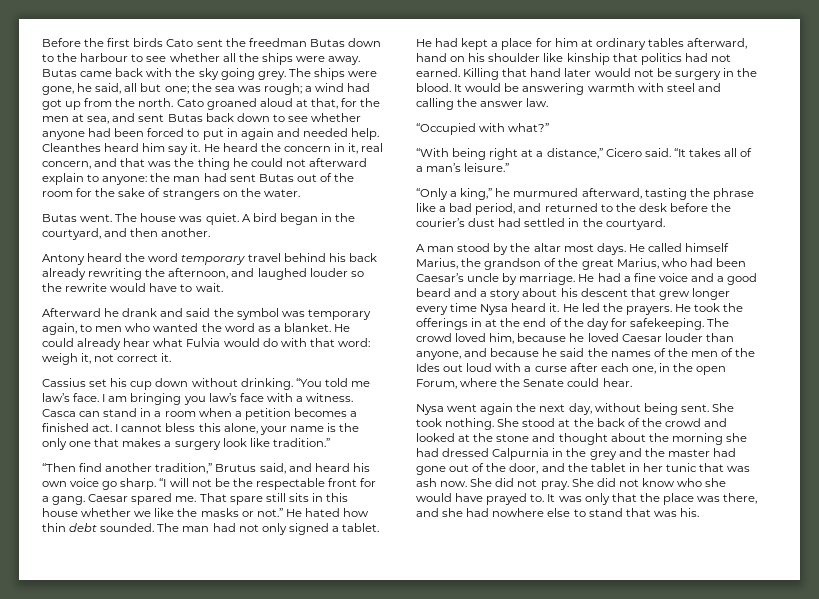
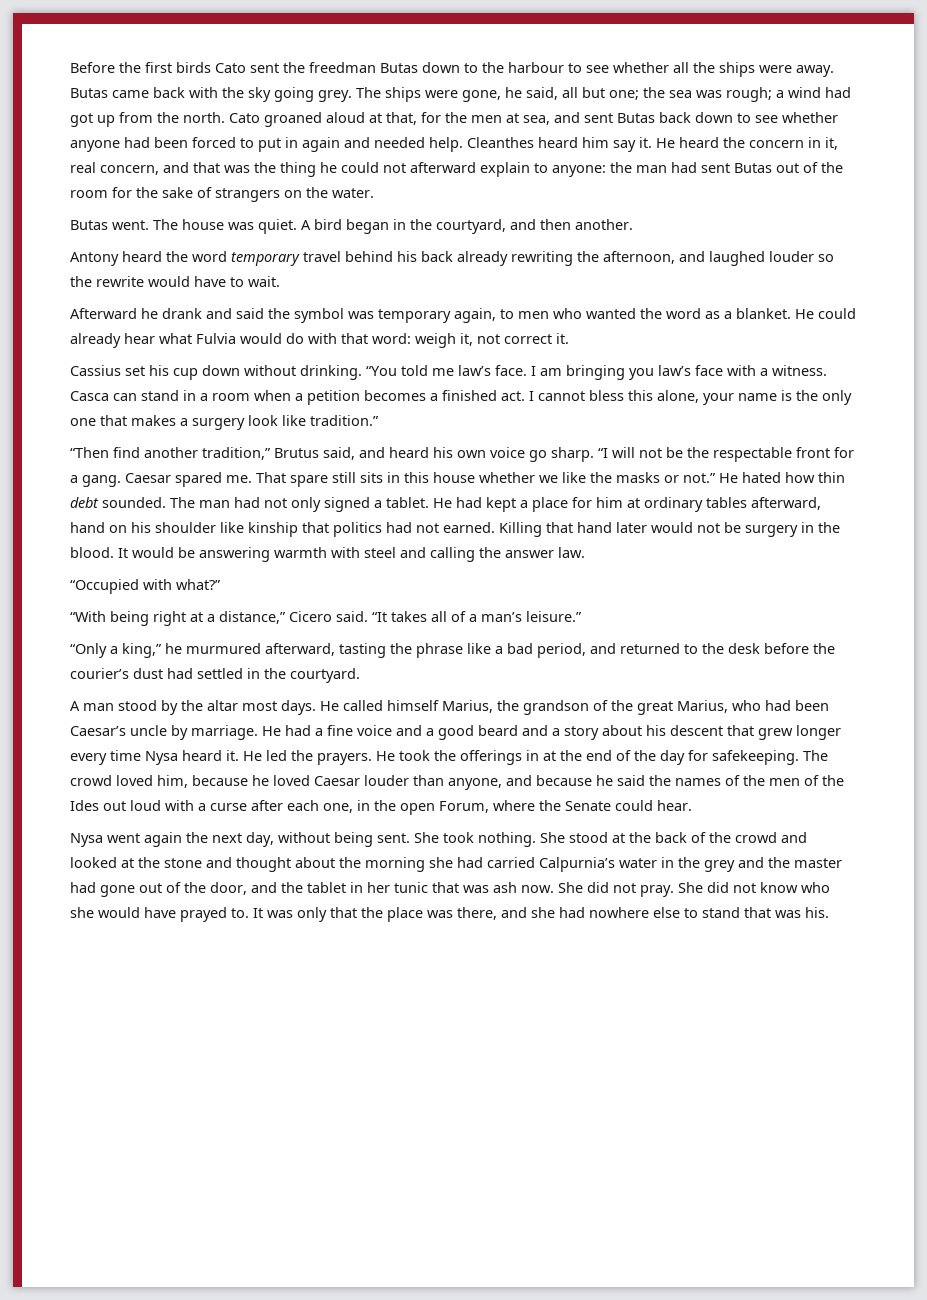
- She stood at the back of the crowd and looked at the stone and thought about the morning she had dressed Calpurnia in the grey and the master had gone out of the door, and the tablet in her tunic that was ash now.
+ She stood at the back of the crowd and looked at the stone and thought about the morning she had carried Calpurnia’s water in the grey and the master had gone out of the door, and the tablet in her tunic that was ash now.

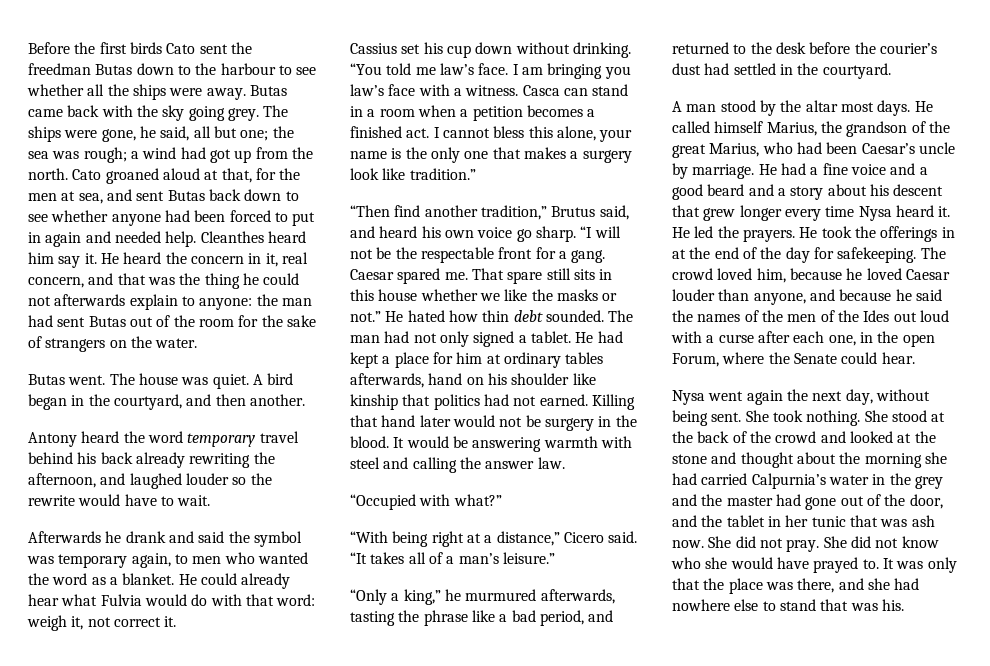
- He heard the concern in it, real concern, and that was the thing he could not afterward explain to anyone: the man had sent Butas out of the room for the sake of strangers on the water.
+ He heard the concern in it, real concern, and that was the thing he could not afterwards explain to anyone: the man had sent Butas out of the room for the sake of strangers on the water.
- Afterward he drank and said the symbol was temporary again, to men who wanted the word as a blanket.
+ Afterwards he drank and said the symbol was temporary again, to men who wanted the word as a blanket.
- He had kept a place for him at ordinary tables afterward, hand on his shoulder like kinship that politics had not earned.
+ He had kept a place for him at ordinary tables afterwards, hand on his shoulder like kinship that politics had not earned.
- “Only a king,” he murmured afterward, tasting the phrase like a bad period, and returned to the desk before the courier’s dust had settled in the courtyard.
+ “Only a king,” he murmured afterwards, tasting the phrase like a bad period, and returned to the desk before the courier’s dust had settled in the courtyard.

